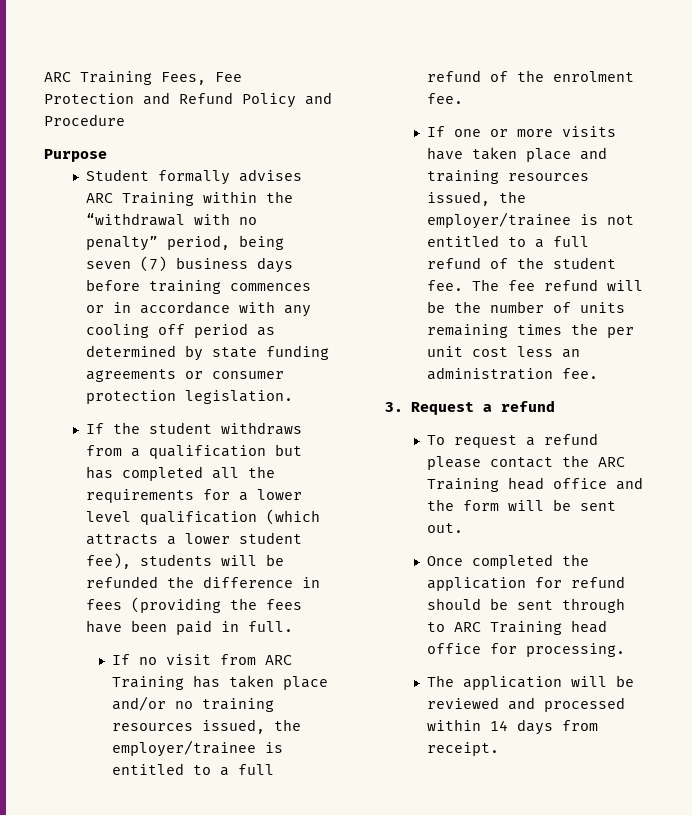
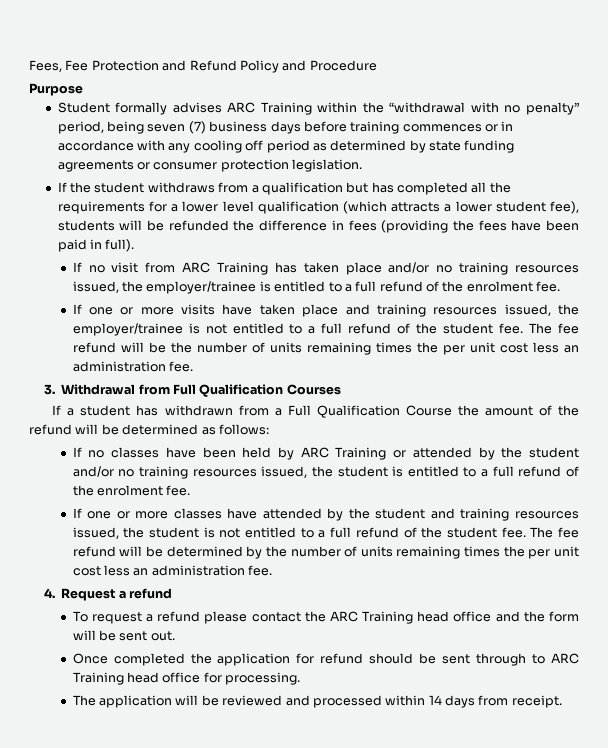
- ARC Training Fees, Fee Protection and Refund Policy and Procedure
+ Fees, Fee Protection and Refund Policy and Procedure
- If the student withdraws from a qualification but has completed all the requirements for a lower level qualification (which attracts a lower student fee), students will be refunded the difference in fees (providing the fees have been paid in full.
+ If the student withdraws from a qualification but has completed all the requirements for a lower level qualification (which attracts a lower student fee), students will be refunded the difference in fees (providing the fees have been paid in full).
- 3. Request a refund
+ 3. Withdrawal from Full Qualification Courses
+ If a student has withdrawn from a Full Qualification Course the amount of the refund will be determined as follows:
+ If no classes have been held by ARC Training or attended by the student and/or no training resources issued, the student is entitled to a full refund of the enrolment fee.
+ If one or more classes have attended by the student and training resources issued, the student is not entitled to a full refund of the student fee. The fee refund will be determined by the number of units remaining times the per unit cost less an administration fee.
+ 4. Request a refund

